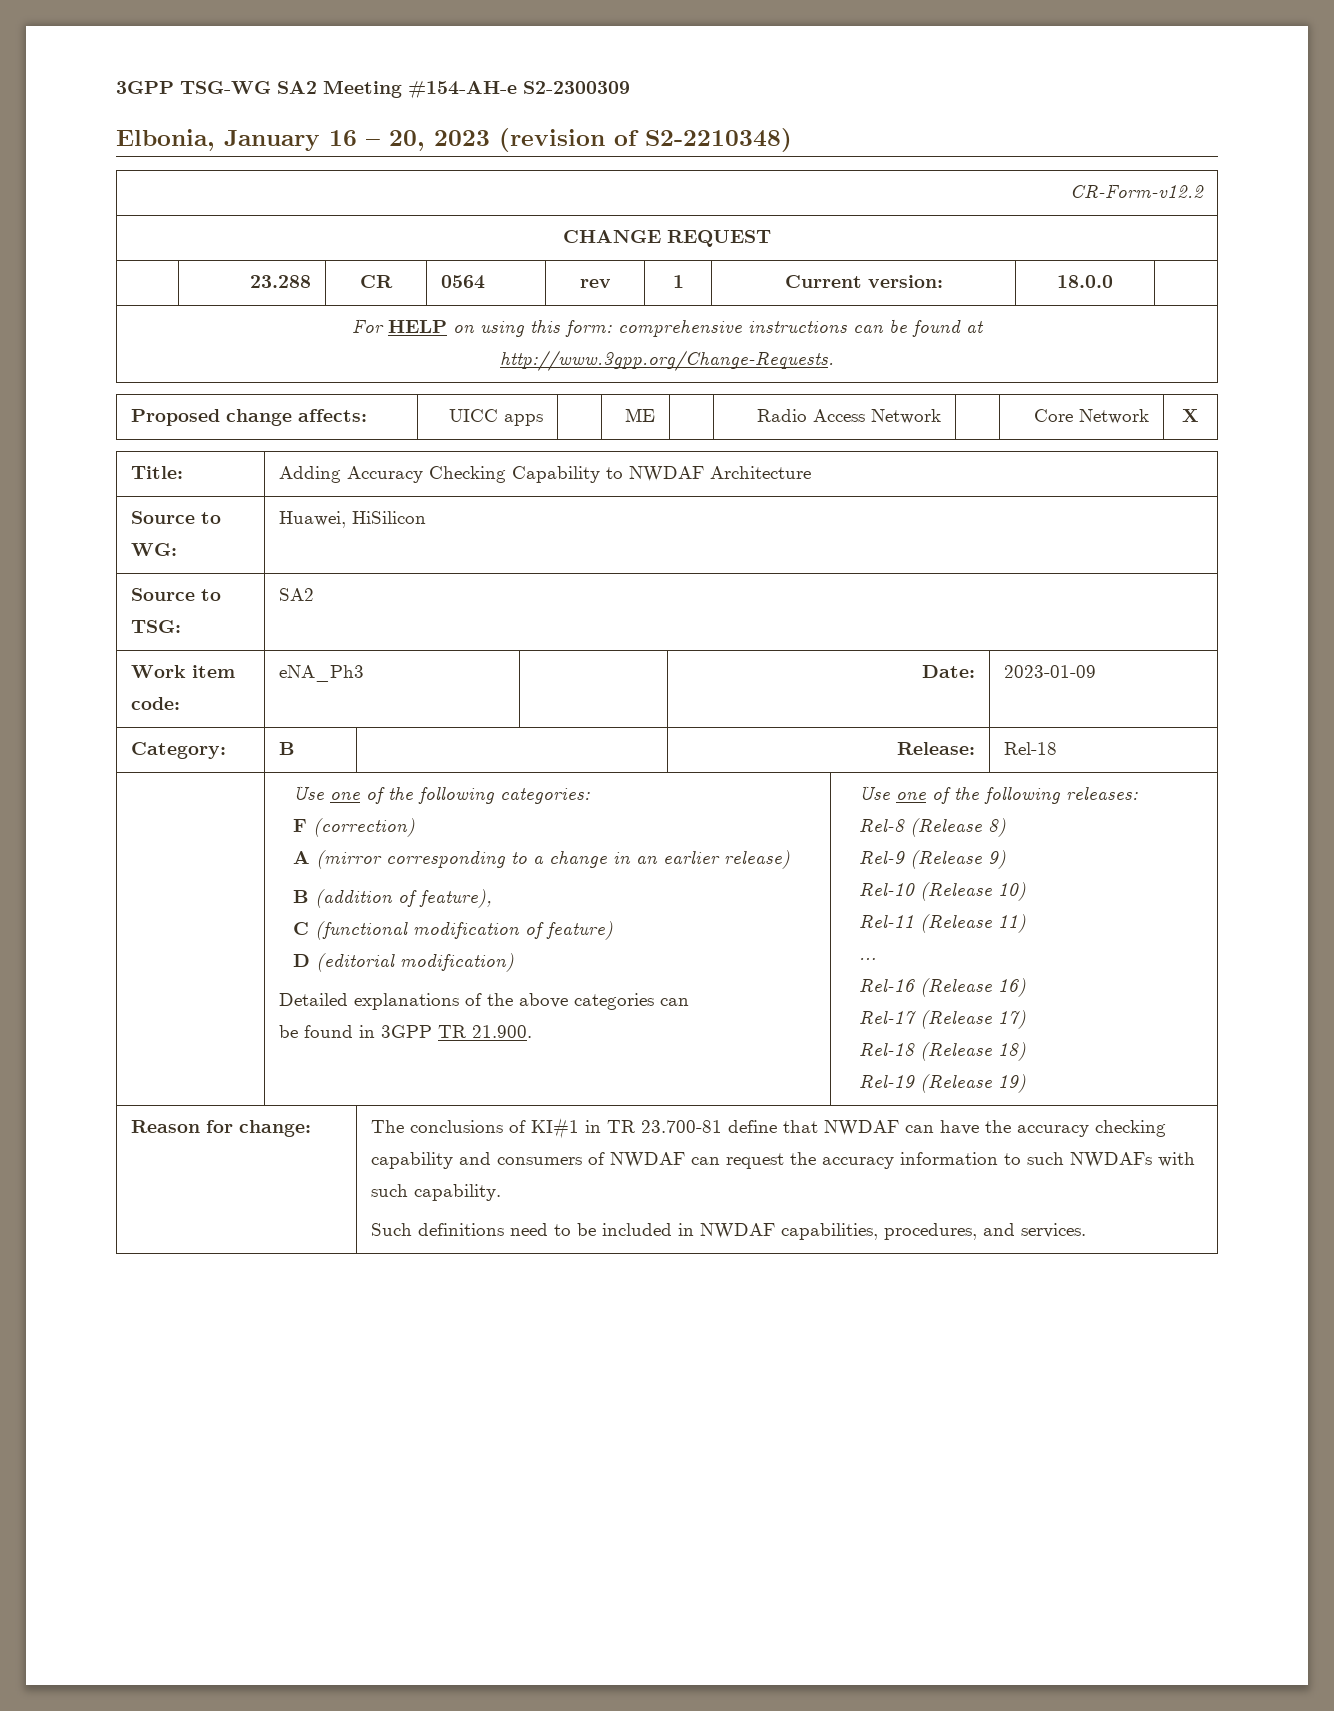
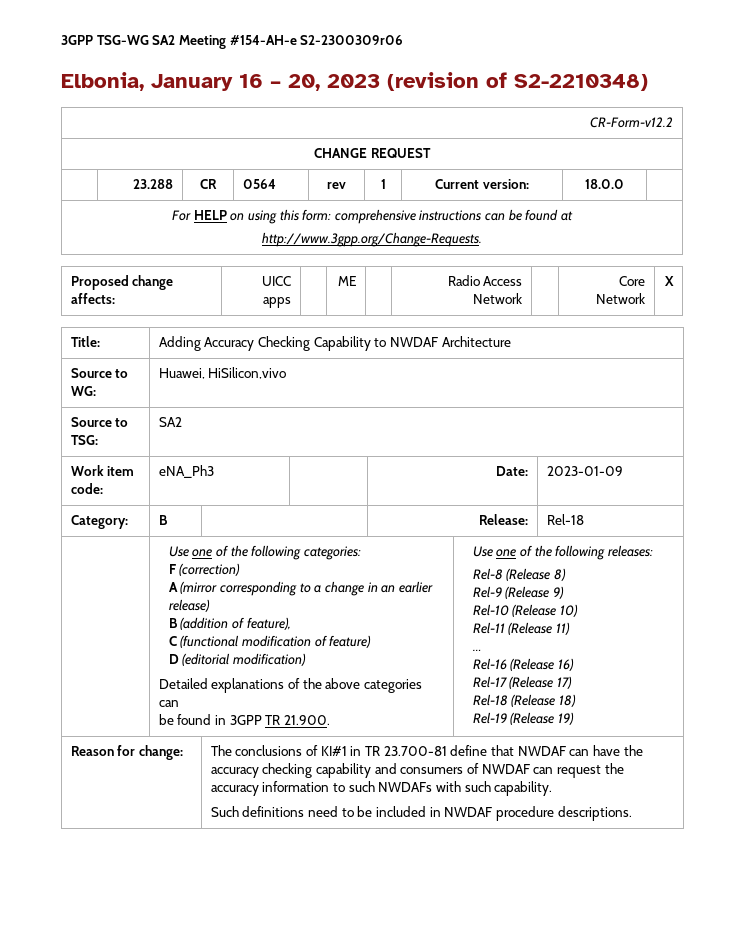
- 3GPP TSG-WG SA2 Meeting #154-AH-e S2-2300309
+ 3GPP TSG-WG SA2 Meeting #154-AH-e S2-2300309r06
- Source to WG: | Huawei, HiSilicon
+ Source to WG: | Huawei, HiSilicon,vivo
- Such definitions need to be included in NWDAF capabilities, procedures, and services.
+ Such definitions need to be included in NWDAF procedure descriptions.

